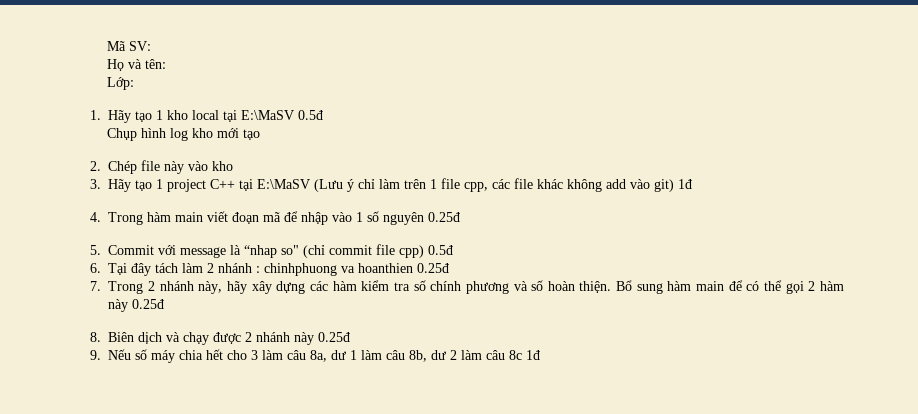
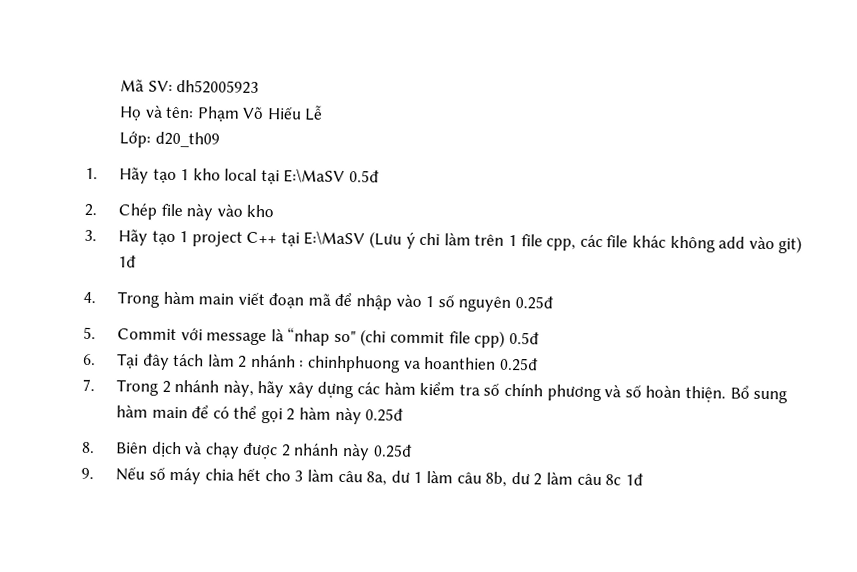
- Mã SV:
+ Mã SV: dh52005923
- Họ và tên:
+ Họ và tên: Phạm Võ Hiếu Lễ
- Lớp:
+ Lớp: d20_th09
- Chụp hình log kho mới tạo

